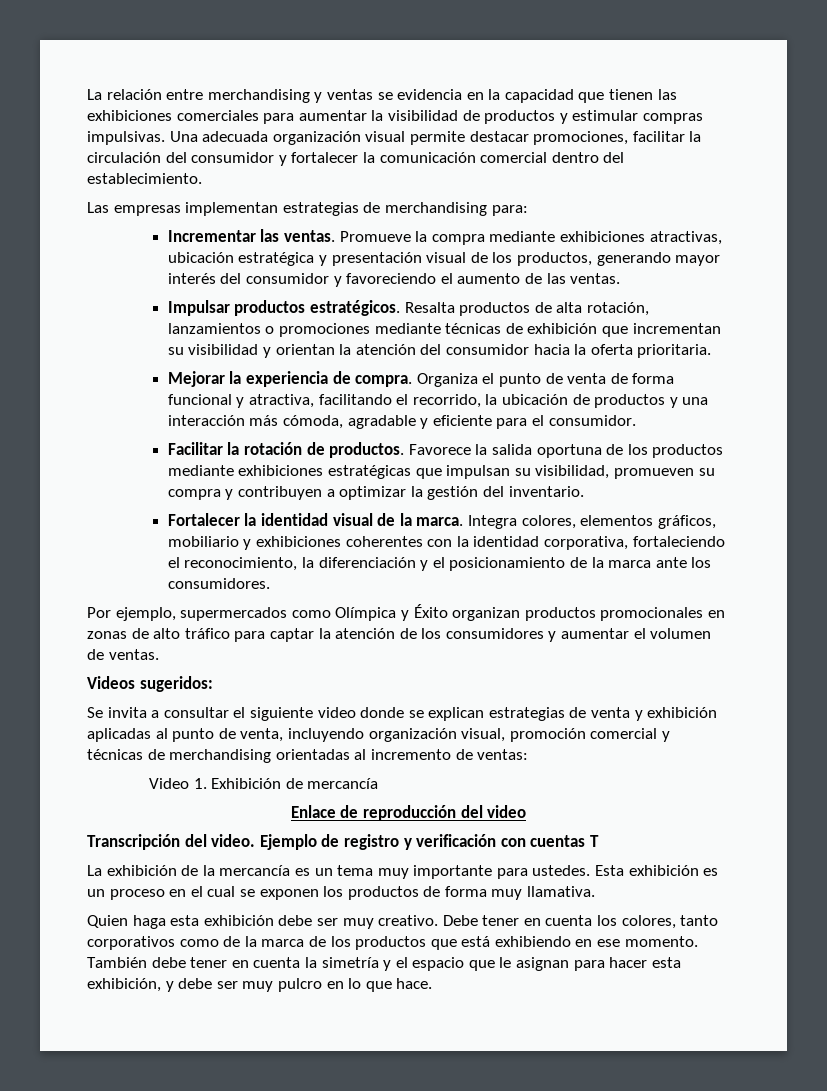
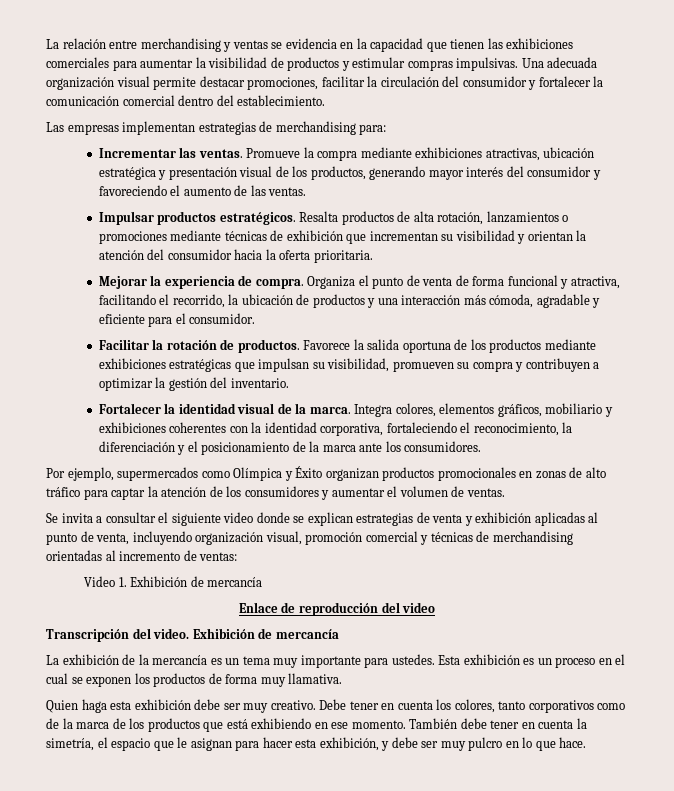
- Videos sugeridos:
- Transcripción del video. Ejemplo de registro y verificación con cuentas T
+ Transcripción del video. Exhibición de mercancía
- También debe tener en cuenta la simetría y el espacio que le asignan para hacer esta exhibición, y debe ser muy pulcro en lo que hace.
+ También debe tener en cuenta la simetría, el espacio que le asignan para hacer esta exhibición, y debe ser muy pulcro en lo que hace.

